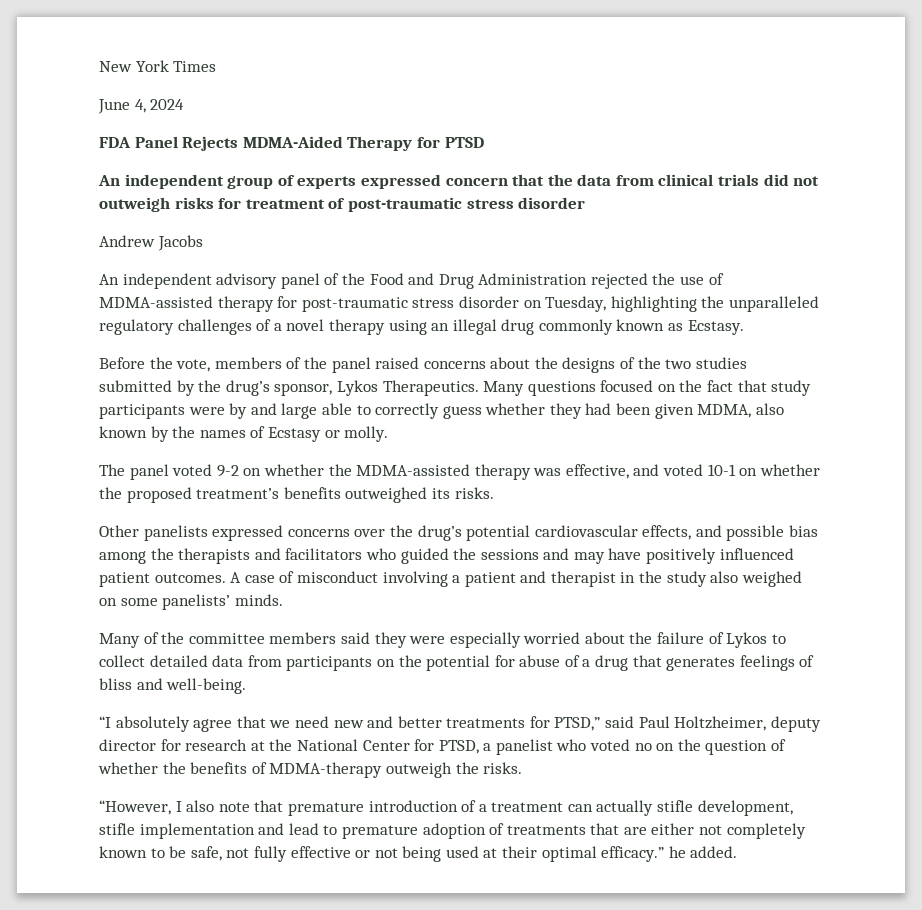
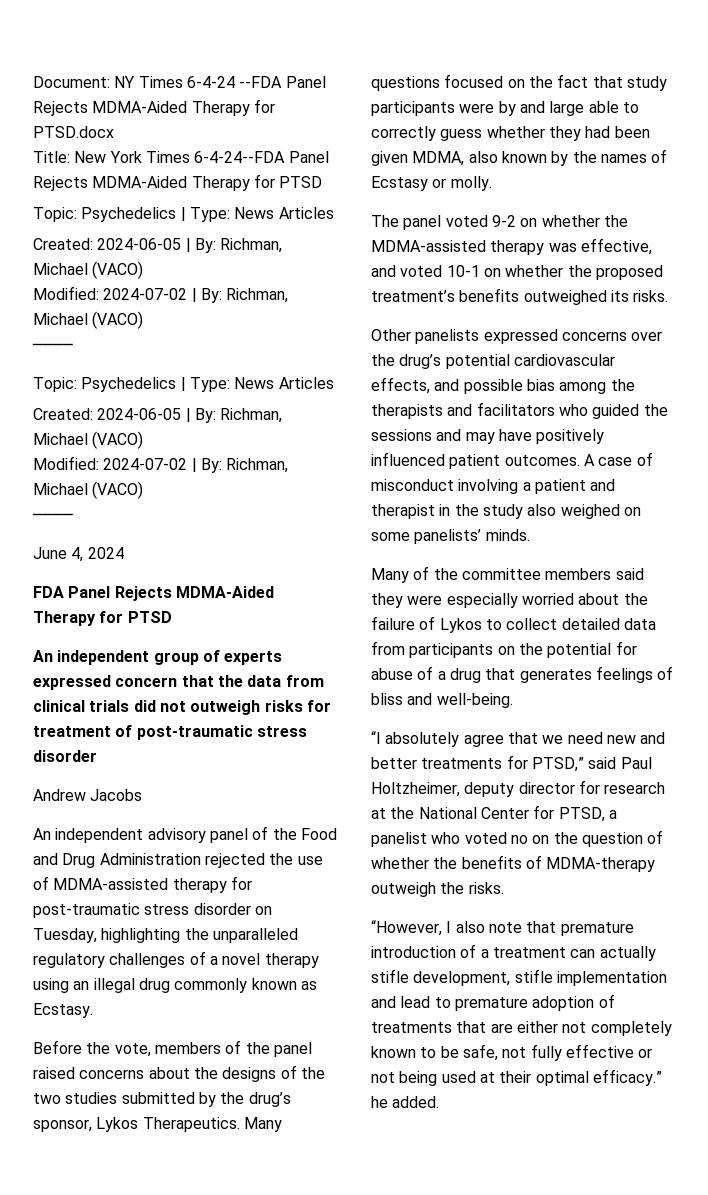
- New York Times
+ Document: NY Times 6-4-24 --FDA Panel Rejects MDMA-Aided Therapy for PTSD.docx
+ Title: New York Times 6-4-24--FDA Panel Rejects MDMA-Aided Therapy for PTSD
+ Topic: Psychedelics | Type: News Articles
+ Created: 2024-06-05 | By: Richman, Michael (VACO)
+ Modified: 2024-07-02 | By: Richman, Michael (VACO)
+ ────
+ Topic: Psychedelics | Type: News Articles
+ Created: 2024-06-05 | By: Richman, Michael (VACO)
+ Modified: 2024-07-02 | By: Richman, Michael (VACO)
+ ────

